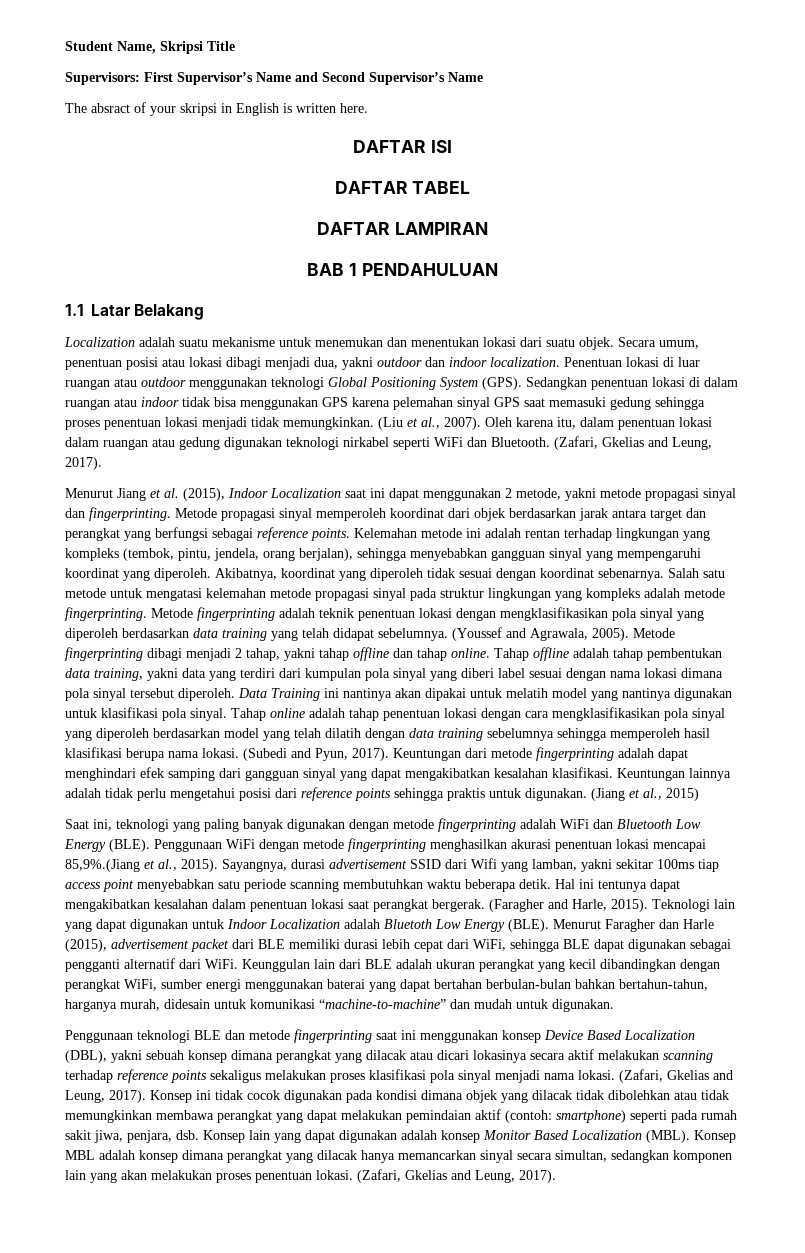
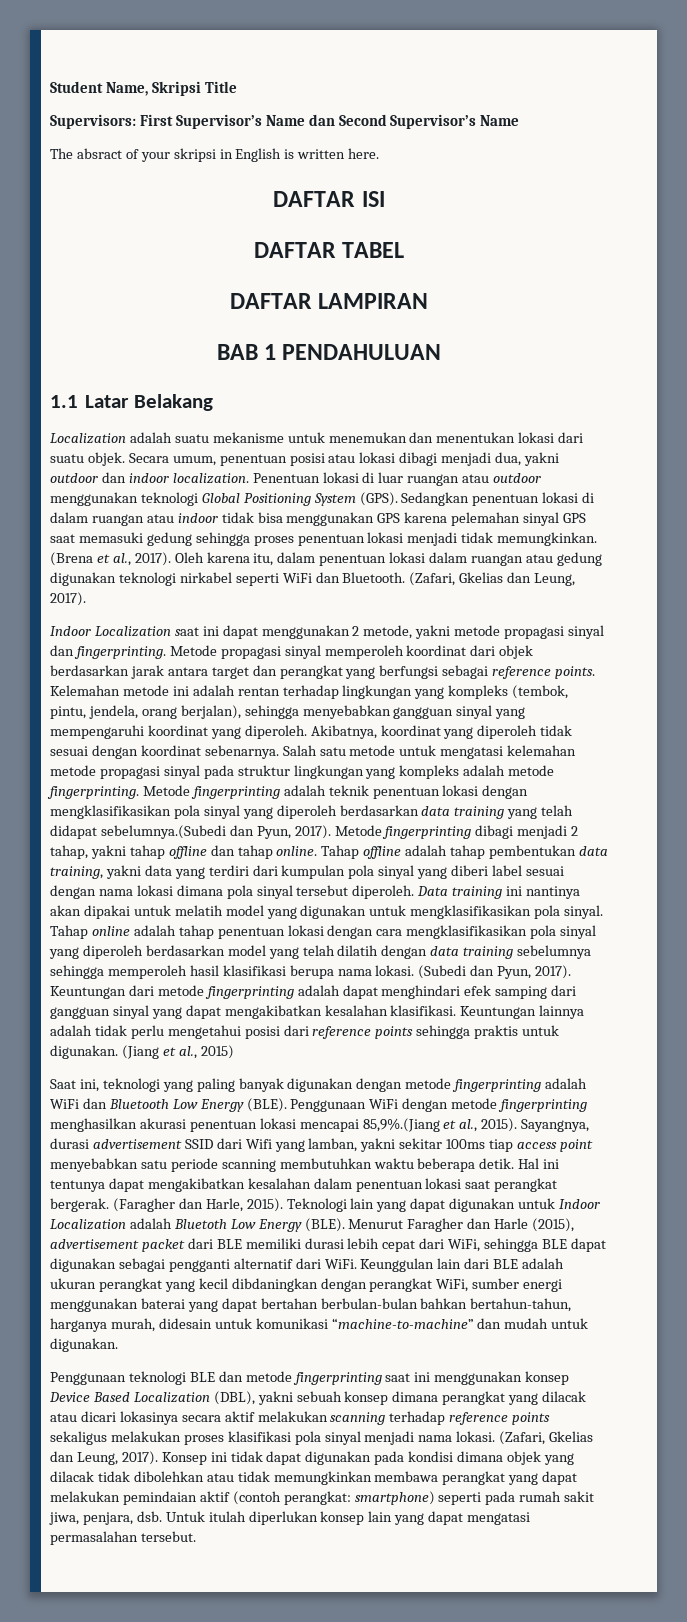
- Supervisors: First Supervisor’s Name and Second Supervisor’s Name
+ Supervisors: First Supervisor’s Name dan Second Supervisor’s Name
- (Liu et al., 2007).
+ (Brena et al., 2017).
- Oleh karena itu, dalam penentuan lokasi dalam ruangan atau gedung digunakan teknologi nirkabel seperti WiFi dan Bluetooth. (Zafari, Gkelias and Leung, 2017).
+ Oleh karena itu, dalam penentuan lokasi dalam ruangan atau gedung digunakan teknologi nirkabel seperti WiFi dan Bluetooth. (Zafari, Gkelias dan Leung, 2017).
- Menurut Jiang et al. (2015), Indoor Localization saat ini dapat menggunakan 2 metode, yakni metode propagasi sinyal dan fingerprinting.
+ Indoor Localization saat ini dapat menggunakan 2 metode, yakni metode propagasi sinyal dan fingerprinting.
- Metode fingerprinting adalah teknik penentuan lokasi dengan mengklasifikasikan pola sinyal yang diperoleh berdasarkan data training yang telah didapat sebelumnya. (Youssef and Agrawala, 2005).
+ Metode fingerprinting adalah teknik penentuan lokasi dengan mengklasifikasikan pola sinyal yang diperoleh berdasarkan data training yang telah didapat sebelumnya.(Subedi dan Pyun, 2017).
- Data Training ini nantinya akan dipakai untuk melatih model yang nantinya digunakan untuk klasifikasi pola sinyal.
+ Data training ini nantinya akan dipakai untuk melatih model yang digunakan untuk mengklasifikasikan pola sinyal.
- (Subedi and Pyun, 2017).
+ (Subedi dan Pyun, 2017).
- (Faragher and Harle, 2015).
+ (Faragher dan Harle, 2015).
- Keunggulan lain dari BLE adalah ukuran perangkat yang kecil dibandingkan dengan perangkat WiFi, sumber energi menggunakan baterai yang dapat bertahan berbulan-bulan bahkan bertahun-tahun, harganya murah, didesain untuk komunikasi “machine-to-machine” dan mudah untuk digunakan.
+ Keunggulan lain dari BLE adalah ukuran perangkat yang kecil dibdaningkan dengan perangkat WiFi, sumber energi menggunakan baterai yang dapat bertahan berbulan-bulan bahkan bertahun-tahun, harganya murah, didesain untuk komunikasi “machine-to-machine” dan mudah untuk digunakan.
- Penggunaan teknologi BLE dan metode fingerprinting saat ini menggunakan konsep Device Based Localization (DBL), yakni sebuah konsep dimana perangkat yang dilacak atau dicari lokasinya secara aktif melakukan scanning terhadap reference points sekaligus melakukan proses klasifikasi pola sinyal menjadi nama lokasi. (Zafari, Gkelias and Leung, 2017).
+ Penggunaan teknologi BLE dan metode fingerprinting saat ini menggunakan konsep Device Based Localization (DBL), yakni sebuah konsep dimana perangkat yang dilacak atau dicari lokasinya secara aktif melakukan scanning terhadap reference points sekaligus melakukan proses klasifikasi pola sinyal menjadi nama lokasi. (Zafari, Gkelias dan Leung, 2017).
- Konsep ini tidak cocok digunakan pada kondisi dimana objek yang dilacak tidak dibolehkan atau tidak memungkinkan membawa perangkat yang dapat melakukan pemindaian aktif (contoh: smartphone) seperti pada rumah sakit jiwa, penjara, dsb.
+ Konsep ini tidak dapat digunakan pada kondisi dimana objek yang dilacak tidak dibolehkan atau tidak memungkinkan membawa perangkat yang dapat melakukan pemindaian aktif (contoh perangkat: smartphone) seperti pada rumah sakit jiwa, penjara, dsb.
- Konsep lain yang dapat digunakan adalah konsep Monitor Based Localization (MBL). Konsep MBL adalah konsep dimana perangkat yang dilacak hanya memancarkan sinyal secara simultan, sedangkan komponen lain yang akan melakukan proses penentuan lokasi. (Zafari, Gkelias and Leung, 2017).
+ Untuk itulah diperlukan konsep lain yang dapat mengatasi permasalahan tersebut.

